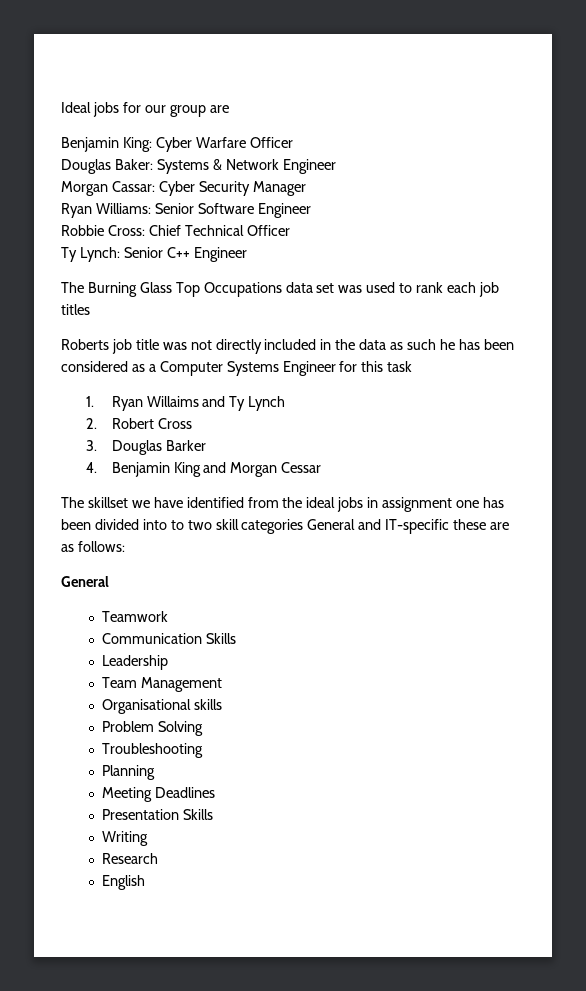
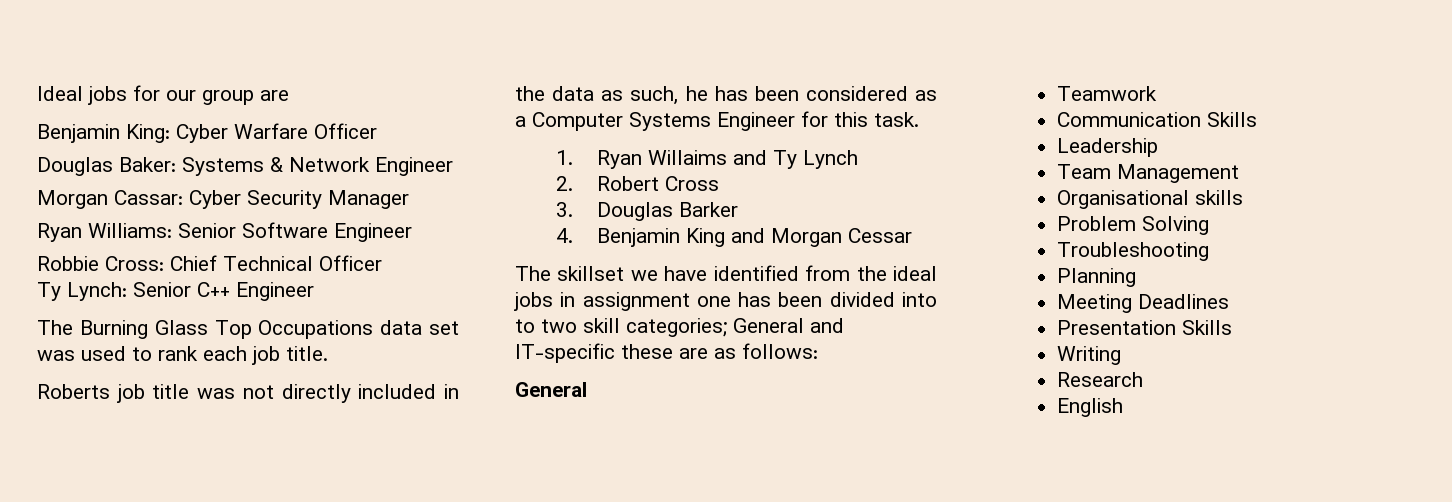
- The Burning Glass Top Occupations data set was used to rank each job titles
+ The Burning Glass Top Occupations data set was used to rank each job title.
- Roberts job title was not directly included in the data as such he has been considered as a Computer Systems Engineer for this task
+ Roberts job title was not directly included in the data as such, he has been considered as a Computer Systems Engineer for this task.
- The skillset we have identified from the ideal jobs in assignment one has been divided into to two skill categories General and IT-specific these are as follows:
+ The skillset we have identified from the ideal jobs in assignment one has been divided into to two skill categories; General and IT-specific these are as follows:

